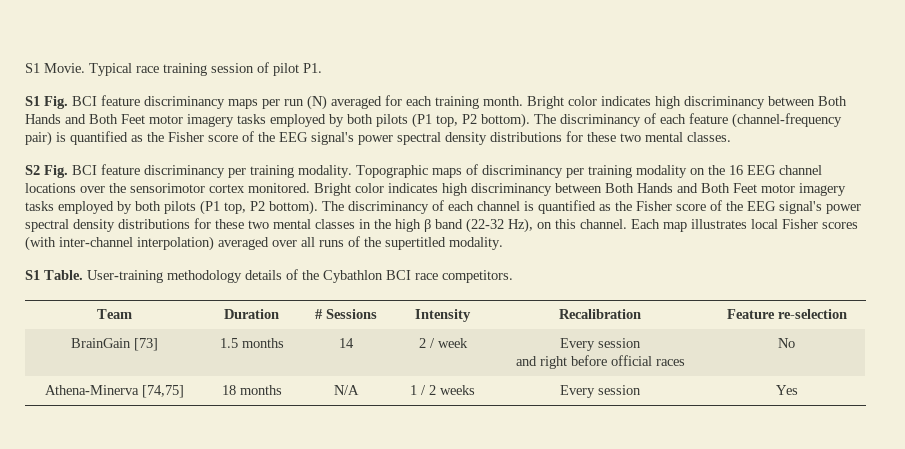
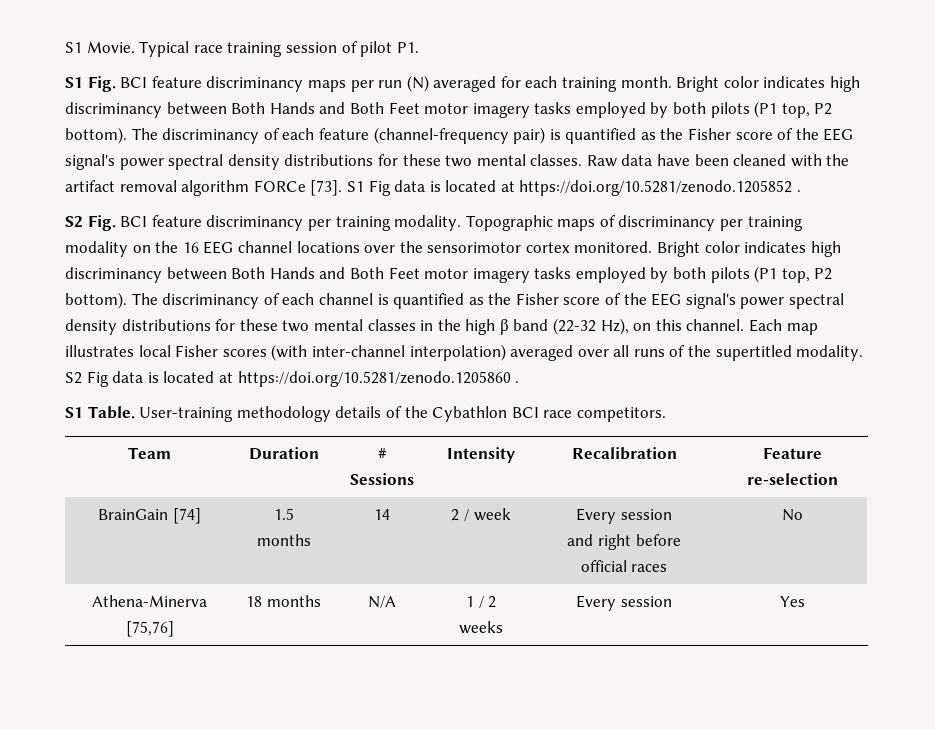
+ Raw data have been cleaned with the artifact removal algorithm FORCe [73]. S1 Fig data is located at https://doi.org/10.5281/zenodo.1205852 .
+ S2 Fig data is located at https://doi.org/10.5281/zenodo.1205860 .
- BrainGain [73] | 1.5 months | 14 | 2 / week | Every session
+ BrainGain [74] | 1.5 months | 14 | 2 / week | Every session
- Athena-Minerva [74,75] | 18 months | N/A | 1 / 2 weeks | Every session | Yes
+ Athena-Minerva [75,76] | 18 months | N/A | 1 / 2 weeks | Every session | Yes

